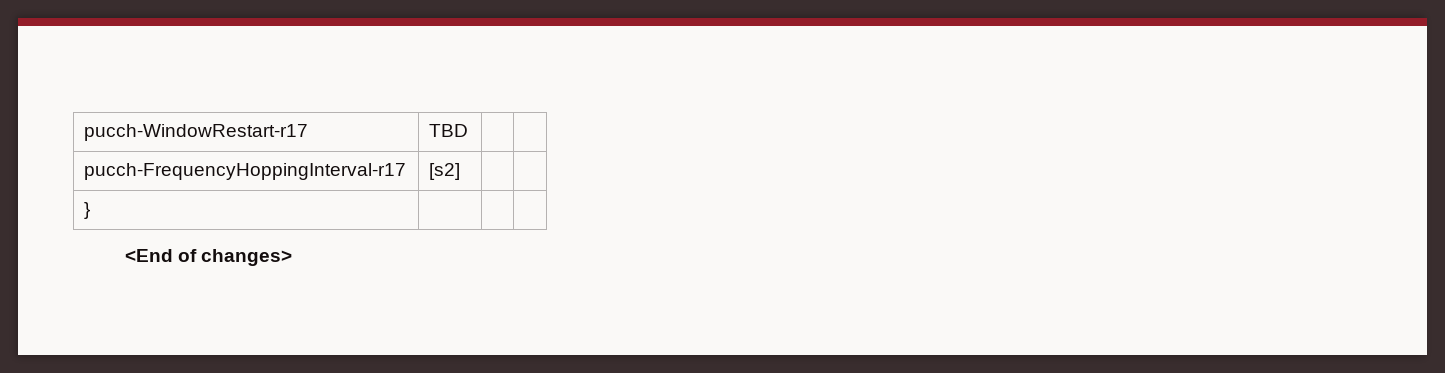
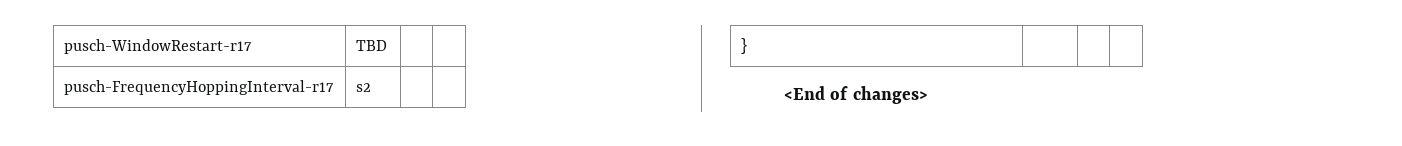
- pucch-WindowRestart-r17 | TBD | |
+ pusch-WindowRestart-r17 | TBD | |
- pucch-FrequencyHoppingInterval-r17 | [s2] | |
+ pusch-FrequencyHoppingInterval-r17 | s2 | |

